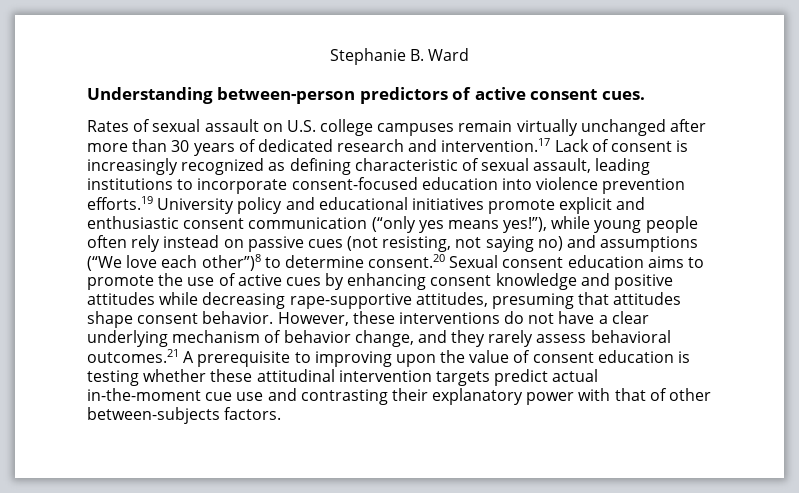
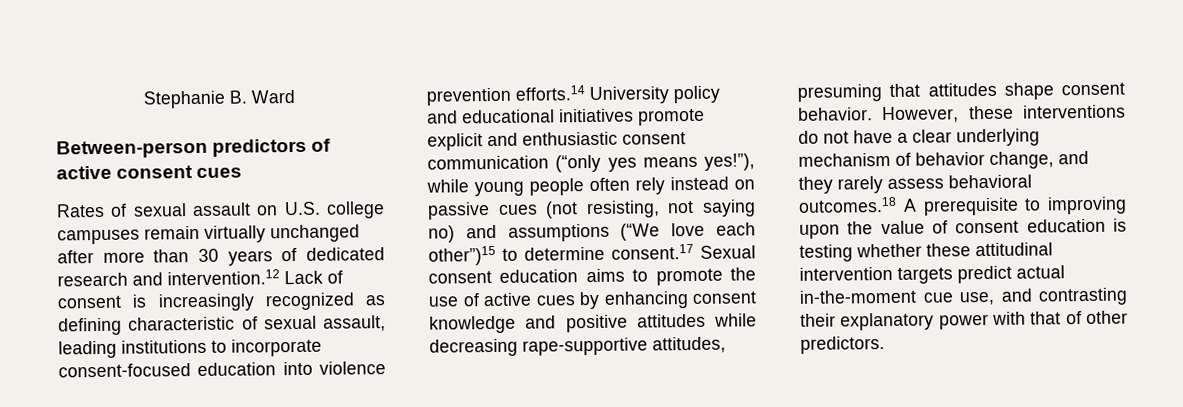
- Understanding between-person predictors of active consent cues.
+ Between-person predictors of active consent cues
- Rates of sexual assault on U.S. college campuses remain virtually unchanged after more than 30 years of dedicated research and intervention.17 Lack of consent is increasingly recognized as defining characteristic of sexual assault, leading institutions to incorporate consent-focused education into violence prevention efforts.19 University policy and educational initiatives promote explicit and enthusiastic consent communication (“only yes means yes!”), while young people often rely instead on passive cues (not resisting, not saying no) and assumptions (“We love each other”)8 to determine consent.20 Sexual consent education aims to promote the use of active cues by enhancing consent knowledge and positive attitudes while decreasing rape-supportive attitudes, presuming that attitudes shape consent behavior.
+ Rates of sexual assault on U.S. college campuses remain virtually unchanged after more than 30 years of dedicated research and intervention.12 Lack of consent is increasingly recognized as defining characteristic of sexual assault, leading institutions to incorporate consent-focused education into violence prevention efforts.14 University policy and educational initiatives promote explicit and enthusiastic consent communication (“only yes means yes!”), while young people often rely instead on passive cues (not resisting, not saying no) and assumptions (“We love each other”)15 to determine consent.17 Sexual consent education aims to promote the use of active cues by enhancing consent knowledge and positive attitudes while decreasing rape-supportive attitudes, presuming that attitudes shape consent behavior.
- However, these interventions do not have a clear underlying mechanism of behavior change, and they rarely assess behavioral outcomes.21 A prerequisite to improving upon the value of consent education is testing whether these attitudinal intervention targets predict actual in-the-moment cue use and contrasting their explanatory power with that of other between-subjects factors.
+ However, these interventions do not have a clear underlying mechanism of behavior change, and they rarely assess behavioral outcomes.18 A prerequisite to improving upon the value of consent education is testing whether these attitudinal intervention targets predict actual in-the-moment cue use, and contrasting their explanatory power with that of other predictors.

